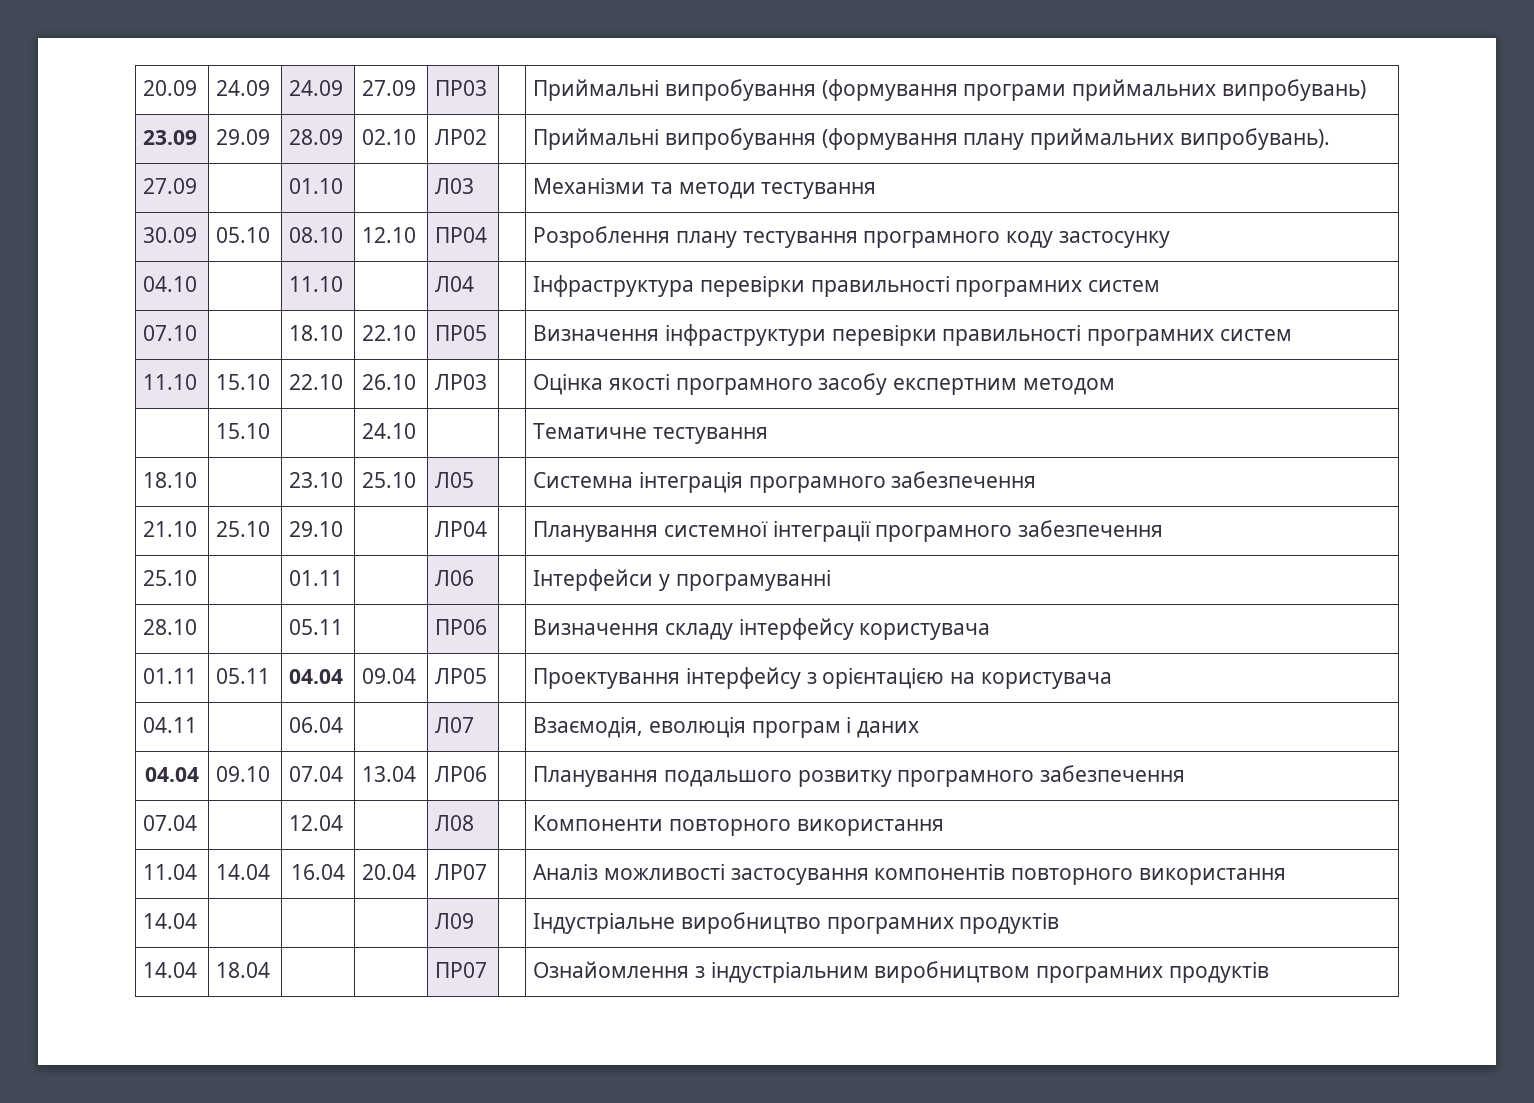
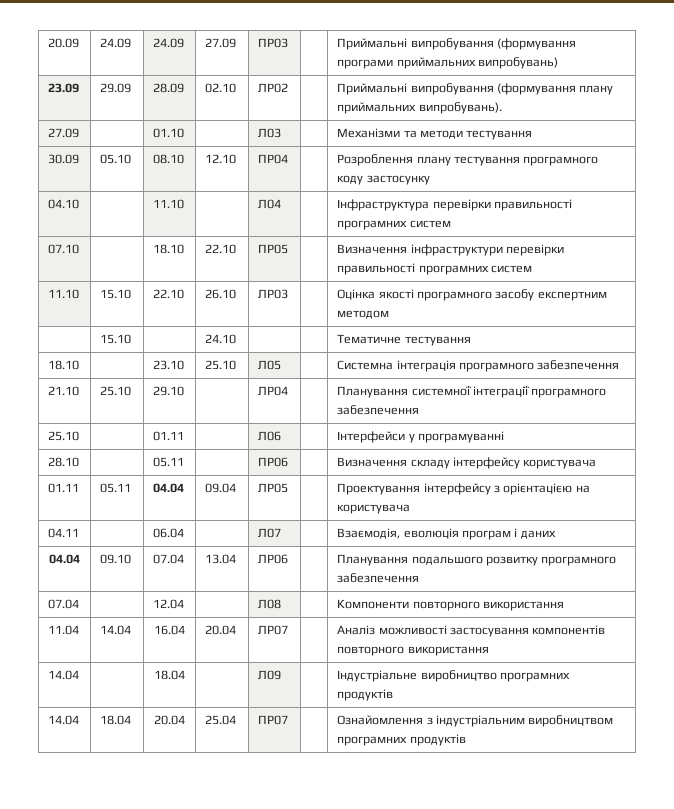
- 14.04 | | | | Л09 | | Індустріальне виробництво програмних продуктів
+ 14.04 | | 18.04 | | Л09 | | Індустріальне виробництво програмних продуктів
- 14.04 | 18.04 | | | ПР07 | | Ознайомлення з індустріальним виробництвом програмних продуктів
+ 14.04 | 18.04 | 20.04 | 25.04 | ПР07 | | Ознайомлення з індустріальним виробництвом програмних продуктів

